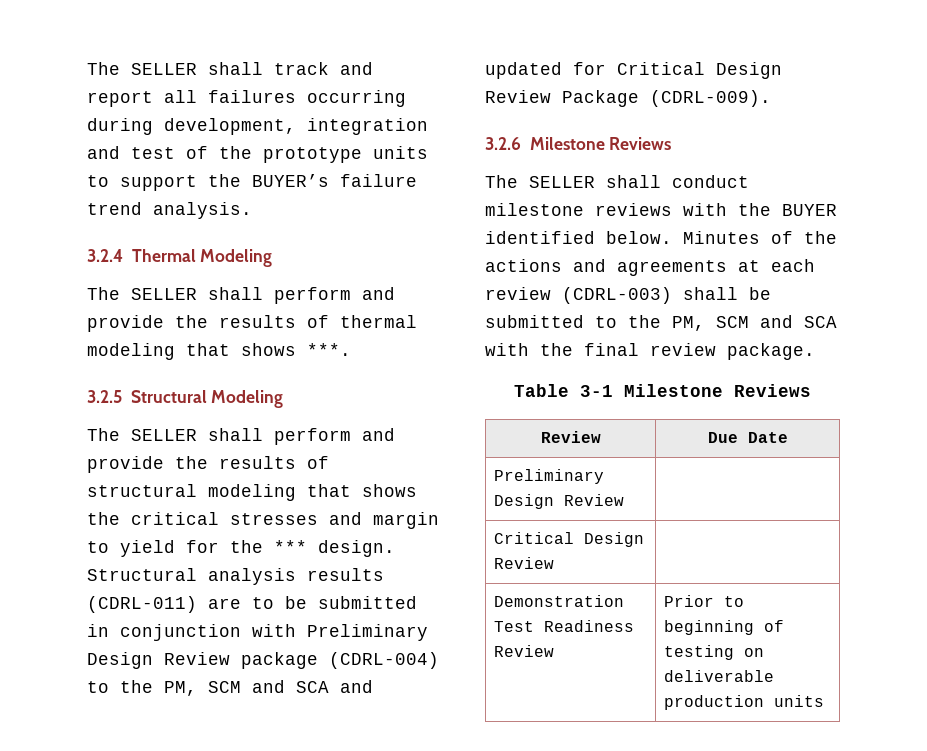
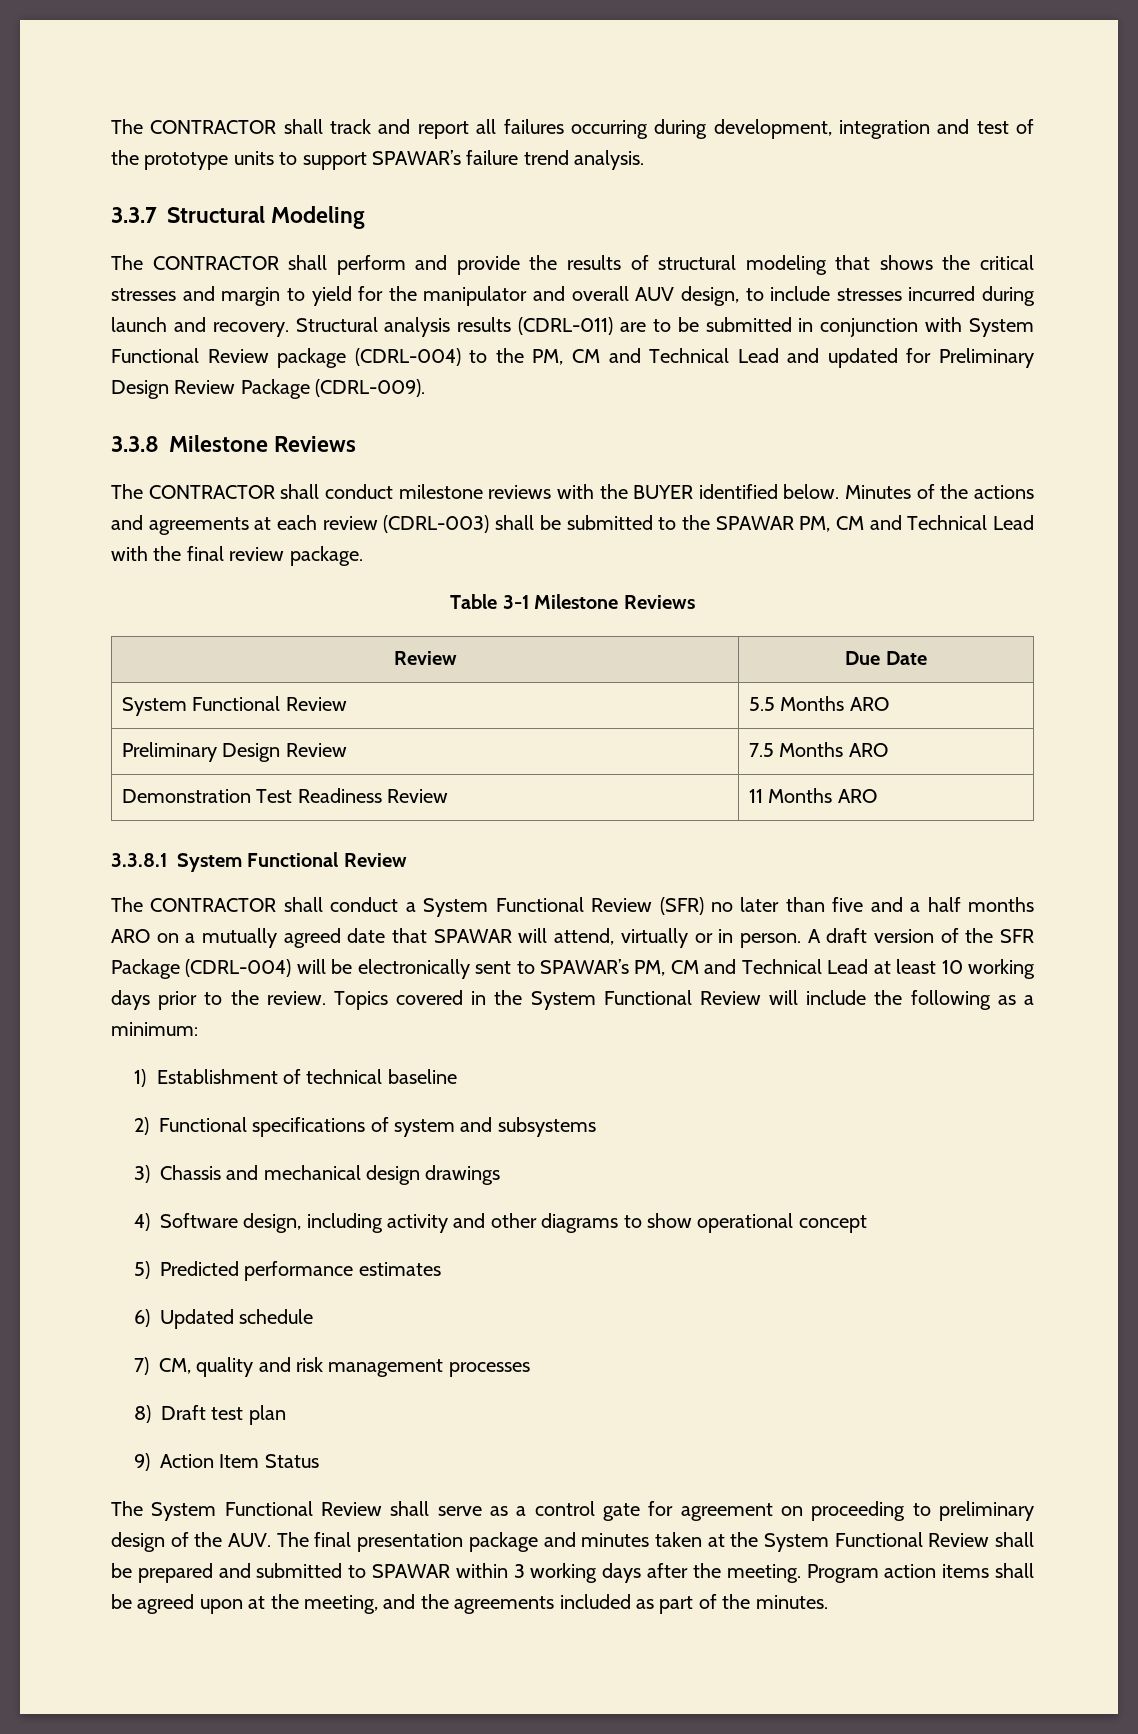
- The SELLER shall track and report all failures occurring during development, integration and test of the prototype units to support the BUYER’s failure trend analysis.
+ The CONTRACTOR shall track and report all failures occurring during development, integration and test of the prototype units to support SPAWAR’s failure trend analysis.
- 3.2.4 Thermal Modeling
- The SELLER shall perform and provide the results of thermal modeling that shows ***.
- 3.2.5 Structural Modeling
+ 3.3.7 Structural Modeling
- The SELLER shall perform and provide the results of structural modeling that shows the critical stresses and margin to yield for the *** design.
+ The CONTRACTOR shall perform and provide the results of structural modeling that shows the critical stresses and margin to yield for the manipulator and overall AUV design, to include stresses incurred during launch and recovery.
- Structural analysis results (CDRL-011) are to be submitted in conjunction with Preliminary Design Review package (CDRL-004) to the PM, SCM and SCA and updated for Critical Design Review Package (CDRL-009).
+ Structural analysis results (CDRL-011) are to be submitted in conjunction with System Functional Review package (CDRL-004) to the PM, CM and Technical Lead and updated for Preliminary Design Review Package (CDRL-009).
- 3.2.6 Milestone Reviews
+ 3.3.8 Milestone Reviews
- The SELLER shall conduct milestone reviews with the BUYER identified below.
+ The CONTRACTOR shall conduct milestone reviews with the BUYER identified below.
- Minutes of the actions and agreements at each review (CDRL-003) shall be submitted to the PM, SCM and SCA with the final review package.
+ Minutes of the actions and agreements at each review (CDRL-003) shall be submitted to the SPAWAR PM, CM and Technical Lead with the final review package.
+ System Functional Review | 5.5 Months ARO
- Preliminary Design Review |
- Critical Design Review |
+ Preliminary Design Review | 7.5 Months ARO
- Demonstration Test Readiness Review | Prior to beginning of testing on deliverable production units
+ Demonstration Test Readiness Review | 11 Months ARO
+ 3.3.8.1 System Functional Review
+ The CONTRACTOR shall conduct a System Functional Review (SFR) no later than five and a half months ARO on a mutually agreed date that SPAWAR will attend, virtually or in person. A draft version of the SFR Package (CDRL-004) will be electronically sent to SPAWAR’s PM, CM and Technical Lead at least 10 working days prior to the review. Topics covered in the System Functional Review will include the following as a minimum:
+ 1) Establishment of technical baseline
+ 2) Functional specifications of system and subsystems
+ 3) Chassis and mechanical design drawings
+ 4) Software design, including activity and other diagrams to show operational concept
+ 5) Predicted performance estimates
+ 6) Updated schedule
+ 7) CM, quality and risk management processes
+ 8) Draft test plan
+ 9) Action Item Status
+ The System Functional Review shall serve as a control gate for agreement on proceeding to preliminary design of the AUV. The final presentation package and minutes taken at the System Functional Review shall be prepared and submitted to SPAWAR within 3 working days after the meeting. Program action items shall be agreed upon at the meeting, and the agreements included as part of the minutes.

